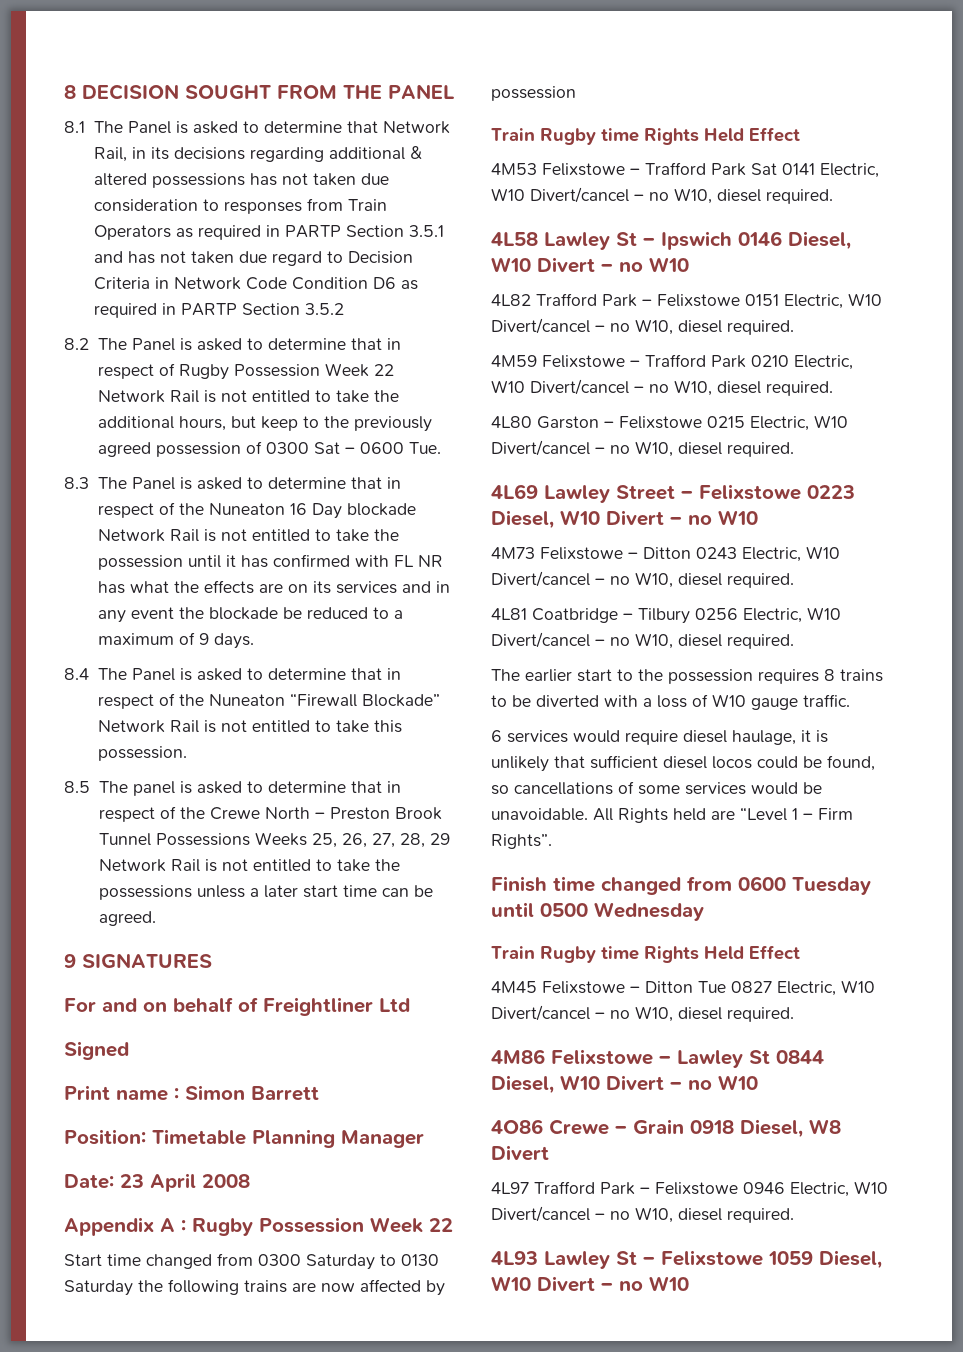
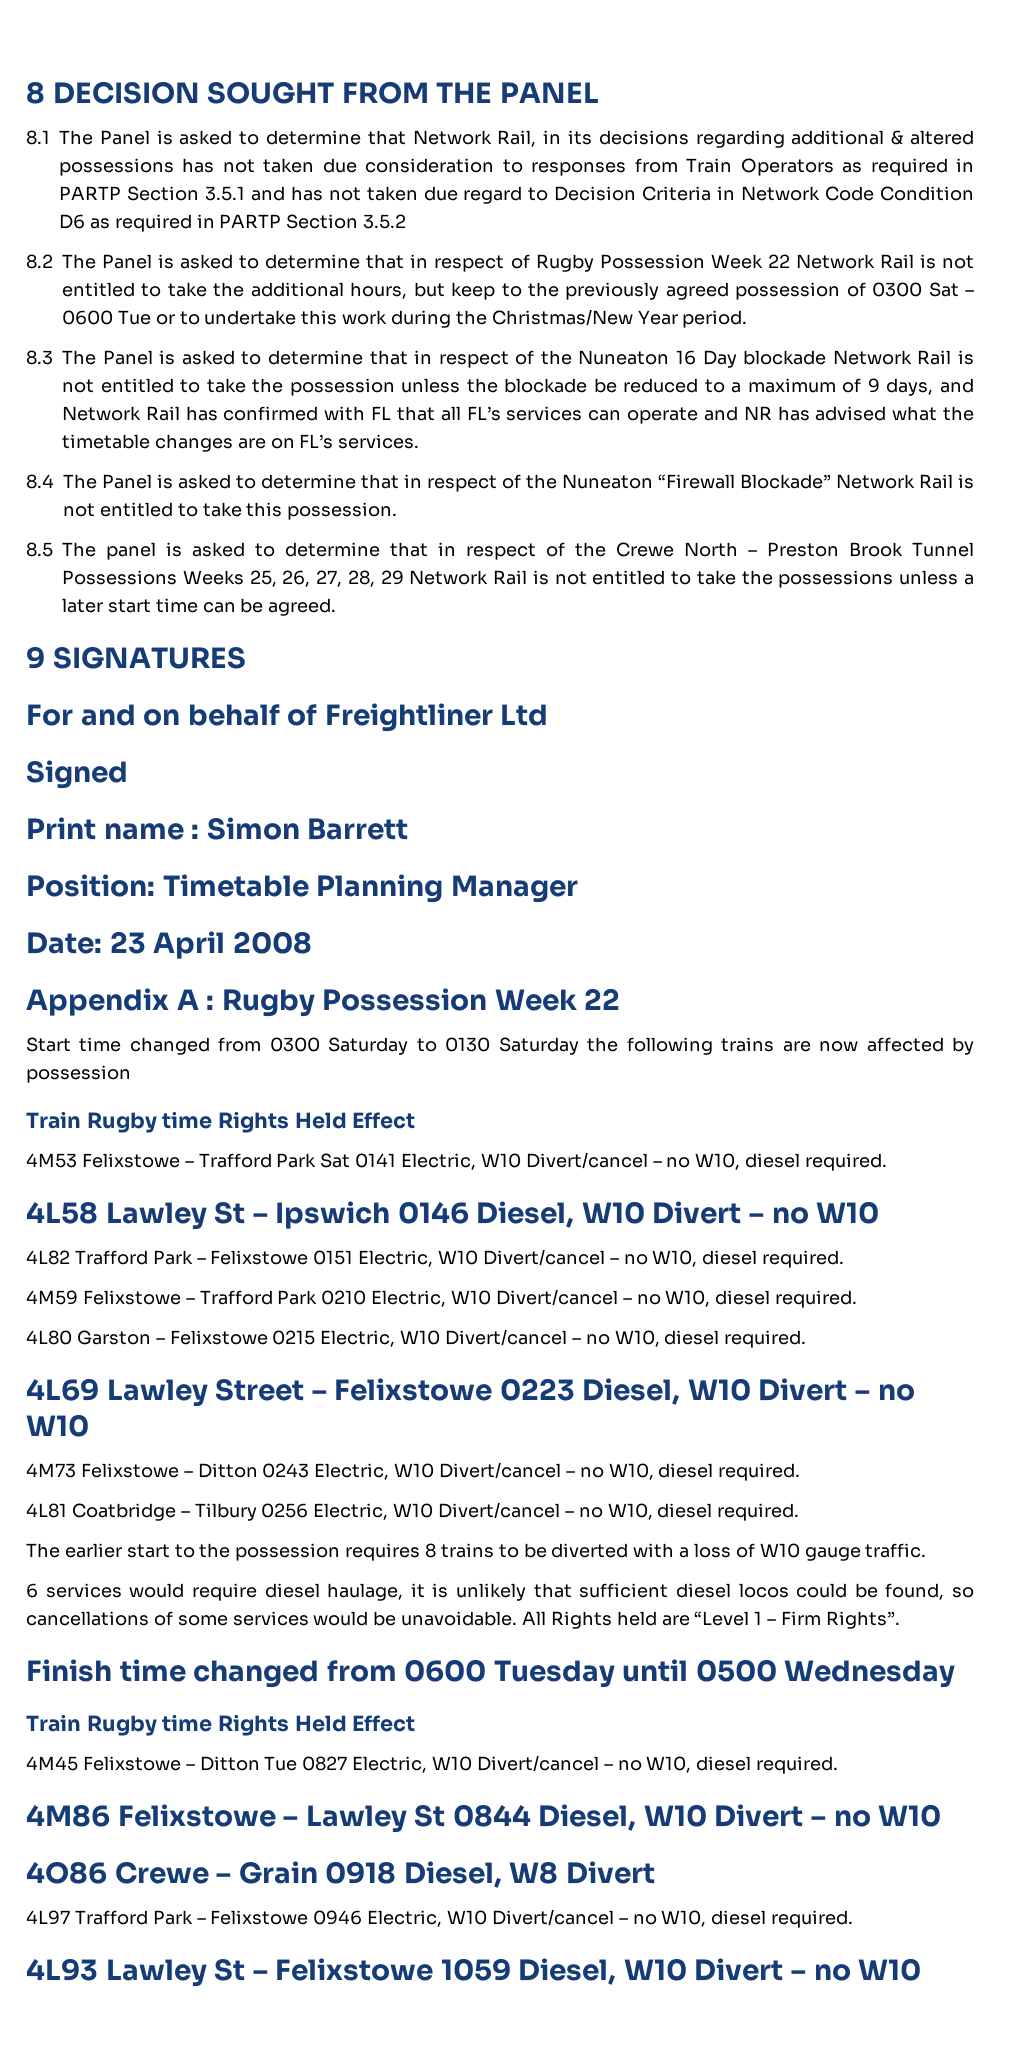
- 8.2 The Panel is asked to determine that in respect of Rugby Possession Week 22 Network Rail is not entitled to take the additional hours, but keep to the previously agreed possession of 0300 Sat – 0600 Tue.
+ 8.2 The Panel is asked to determine that in respect of Rugby Possession Week 22 Network Rail is not entitled to take the additional hours, but keep to the previously agreed possession of 0300 Sat – 0600 Tue or to undertake this work during the Christmas/New Year period.
- 8.3 The Panel is asked to determine that in respect of the Nuneaton 16 Day blockade Network Rail is not entitled to take the possession until it has confirmed with FL NR has what the effects are on its services and in any event the blockade be reduced to a maximum of 9 days.
+ 8.3 The Panel is asked to determine that in respect of the Nuneaton 16 Day blockade Network Rail is not entitled to take the possession unless the blockade be reduced to a maximum of 9 days, and Network Rail has confirmed with FL that all FL’s services can operate and NR has advised what the timetable changes are on FL’s services.

